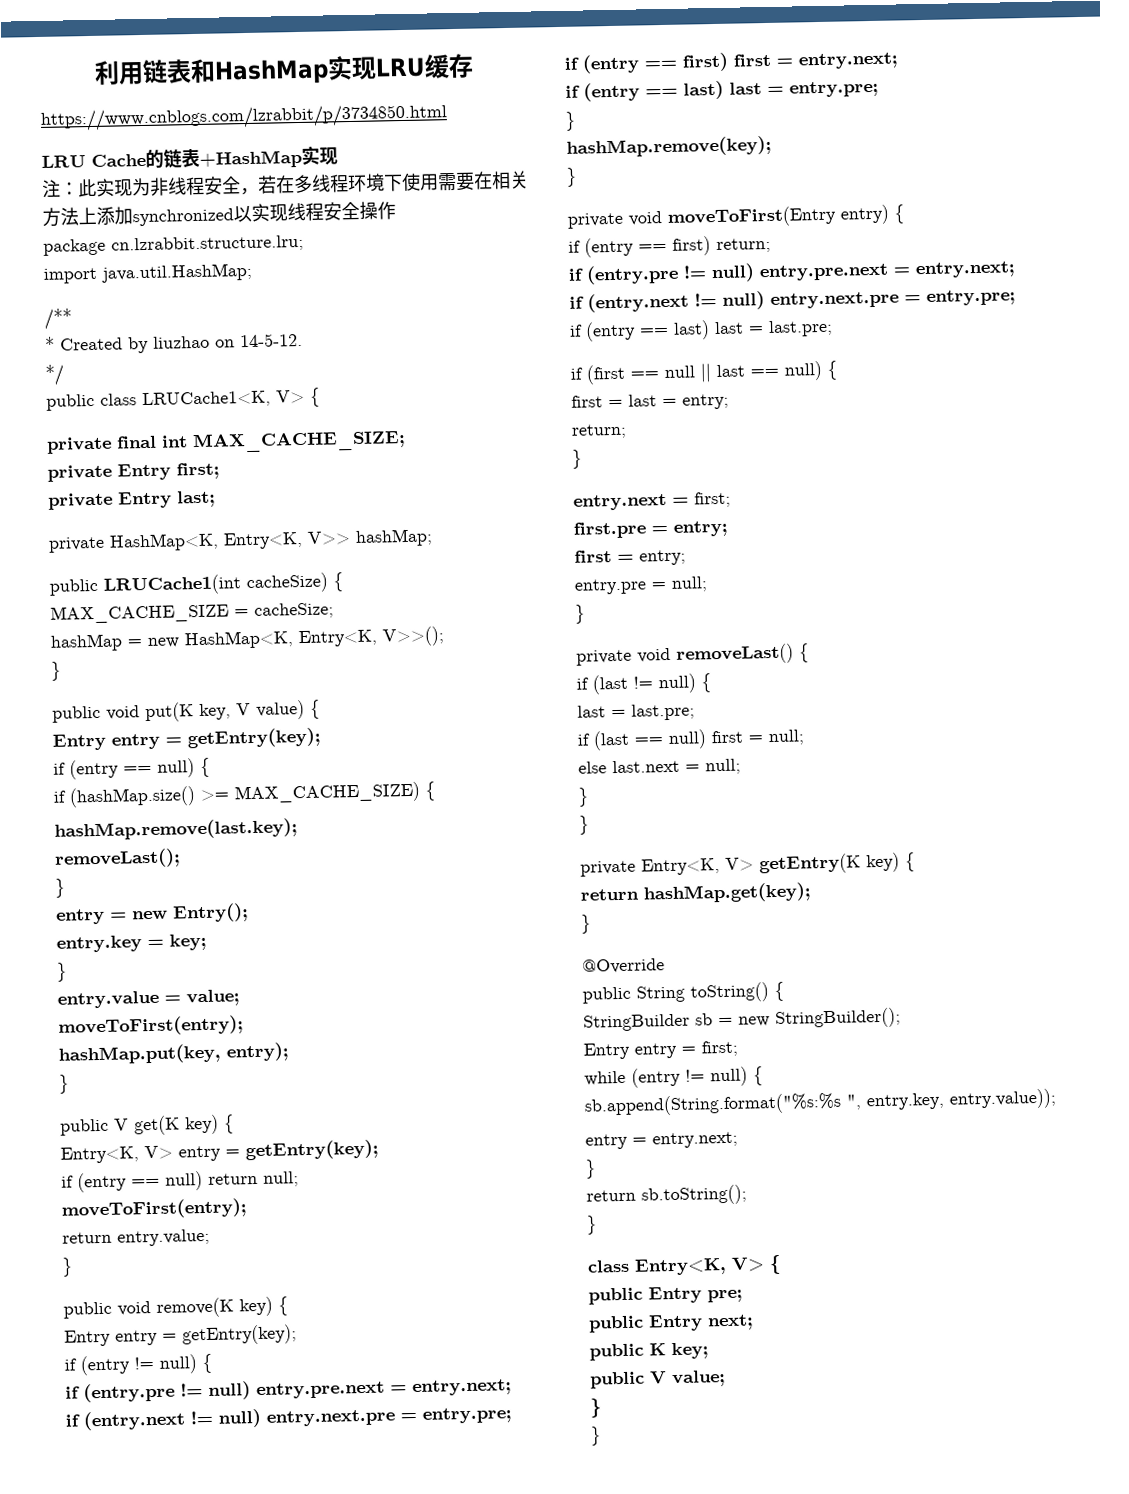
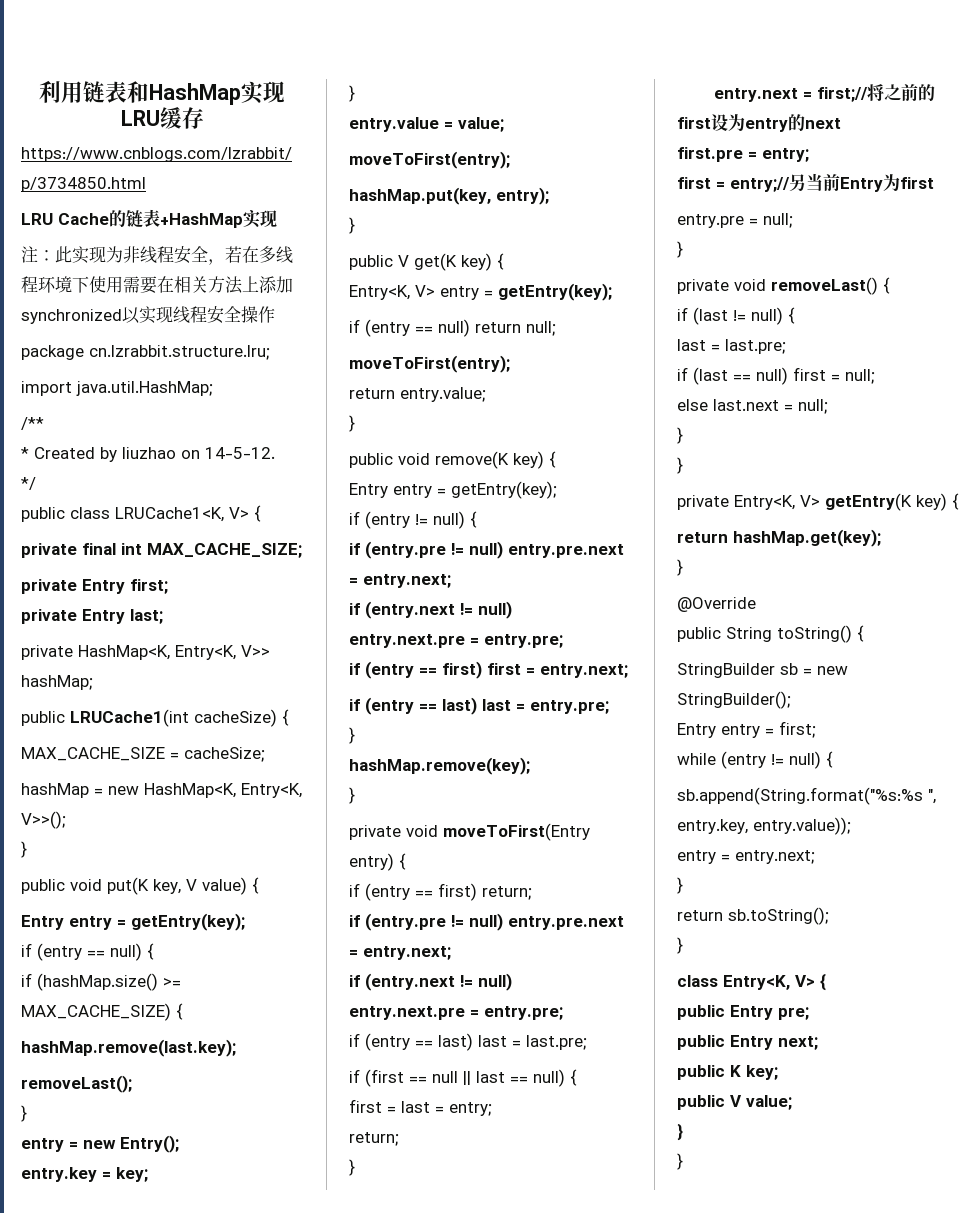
- entry.next = first;
+ entry.next = first;//将之前的first设为entry的next
- first = entry;
+ first = entry;//另当前Entry为first

